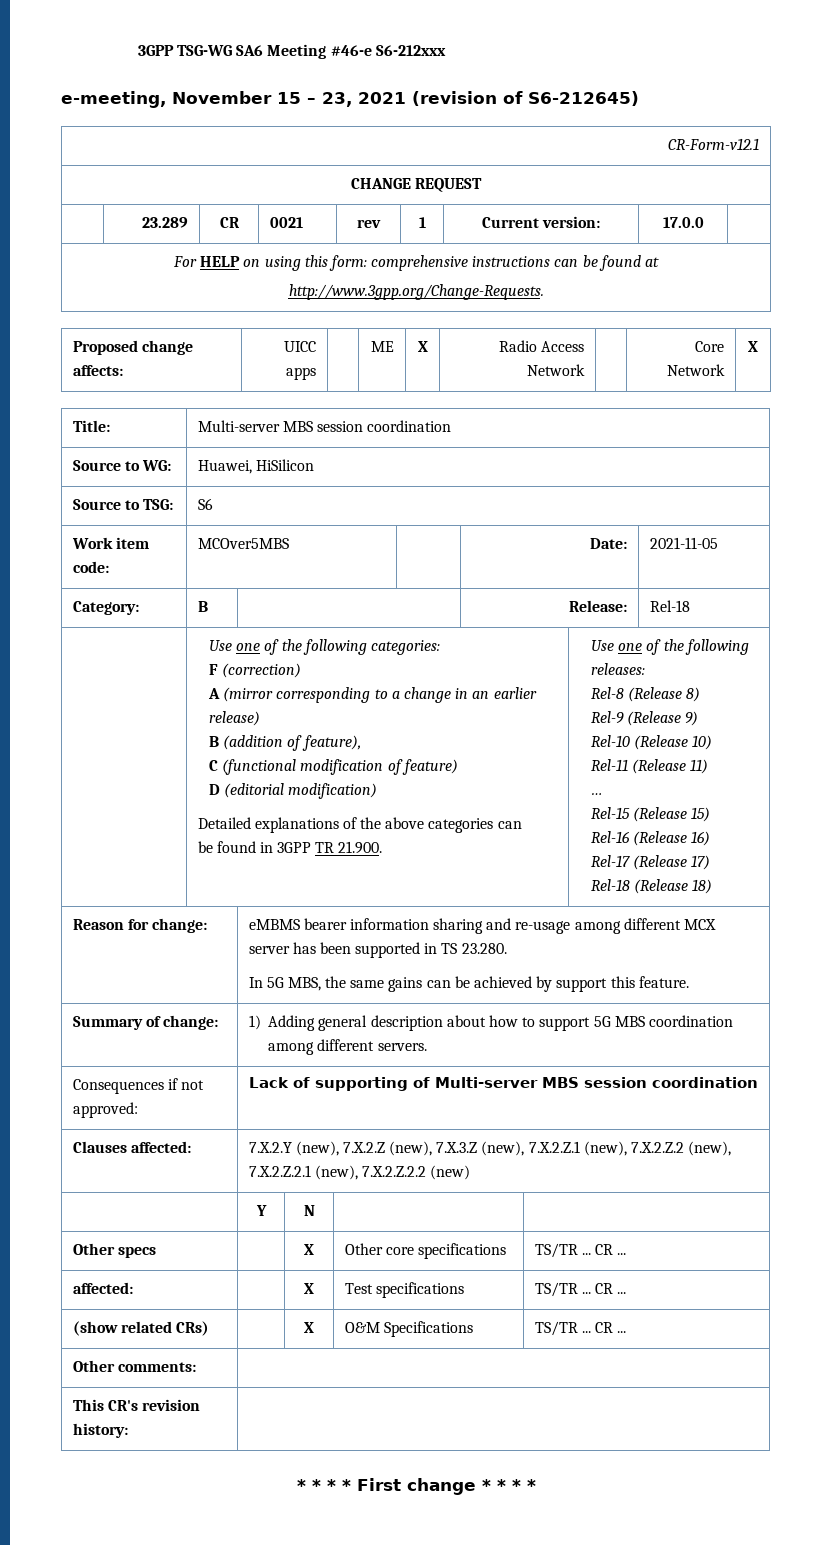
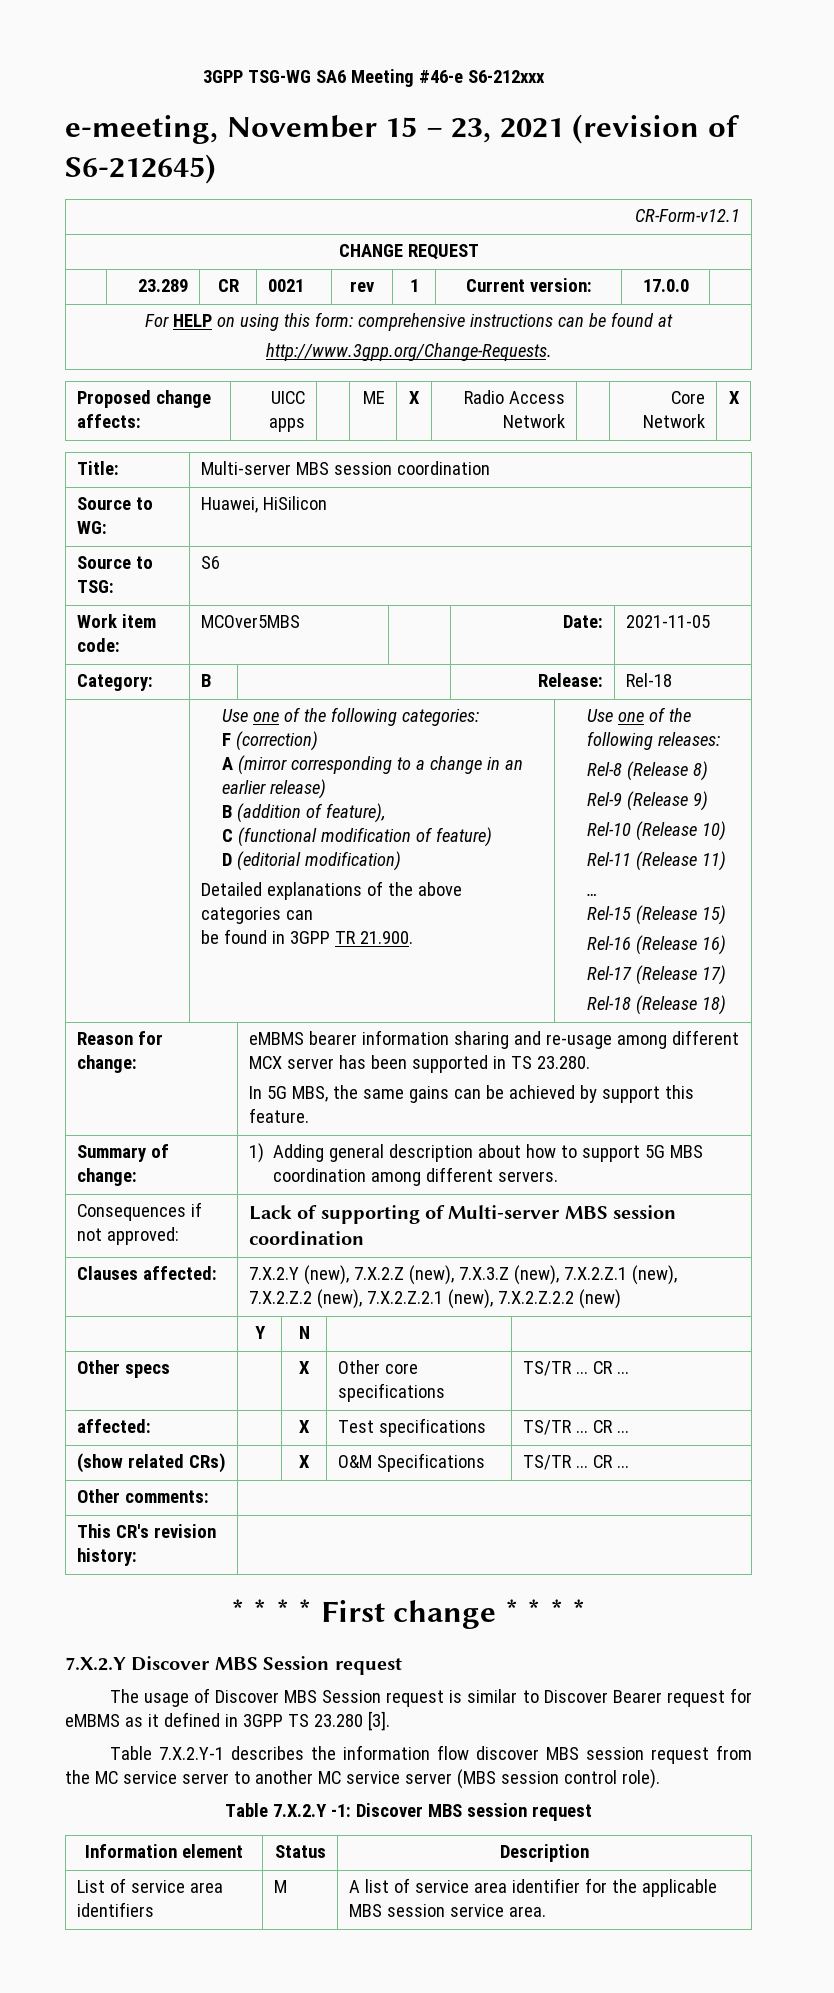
+ 7.X.2.Y Discover MBS Session request
+ The usage of Discover MBS Session request is similar to Discover Bearer request for eMBMS as it defined in 3GPP TS 23.280 [3].
+ Table 7.X.2.Y-1 describes the information flow discover MBS session request from the MC service server to another MC service server (MBS session control role).
+ Table 7.X.2.Y -1: Discover MBS session request
+ Information element | Status | Description
+ List of service area identifiers | M | A list of service area identifier for the applicable MBS session service area.

